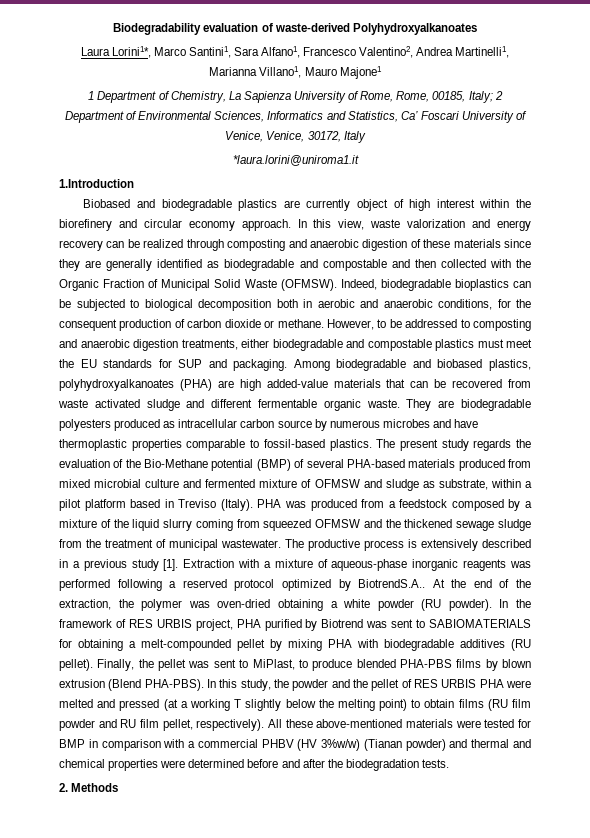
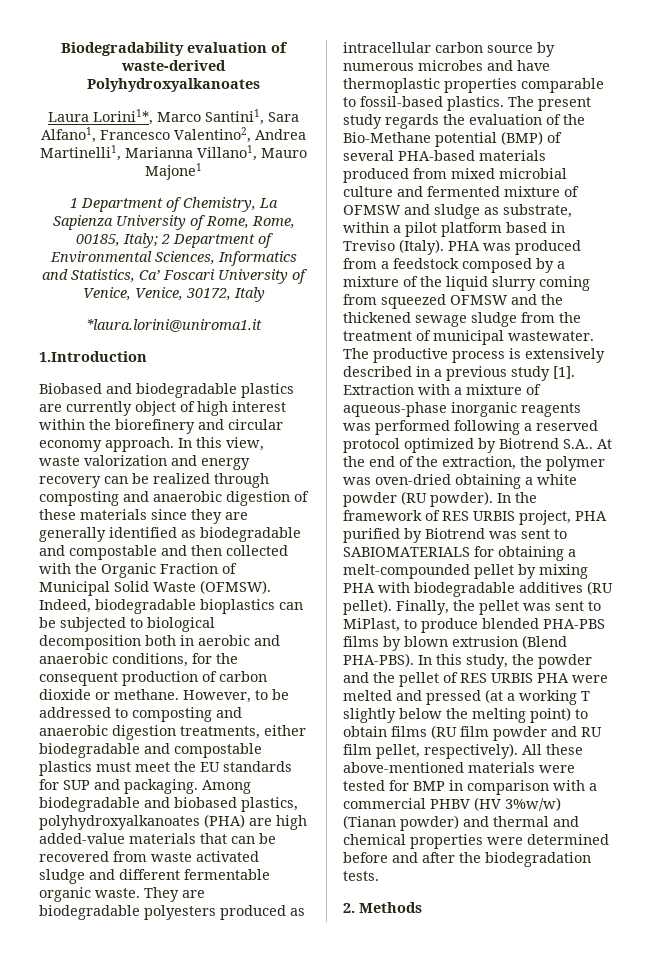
- Extraction with a mixture of aqueous-phase inorganic reagents was performed following a reserved protocol optimized by BiotrendS.A..
+ Extraction with a mixture of aqueous-phase inorganic reagents was performed following a reserved protocol optimized by Biotrend S.A..

